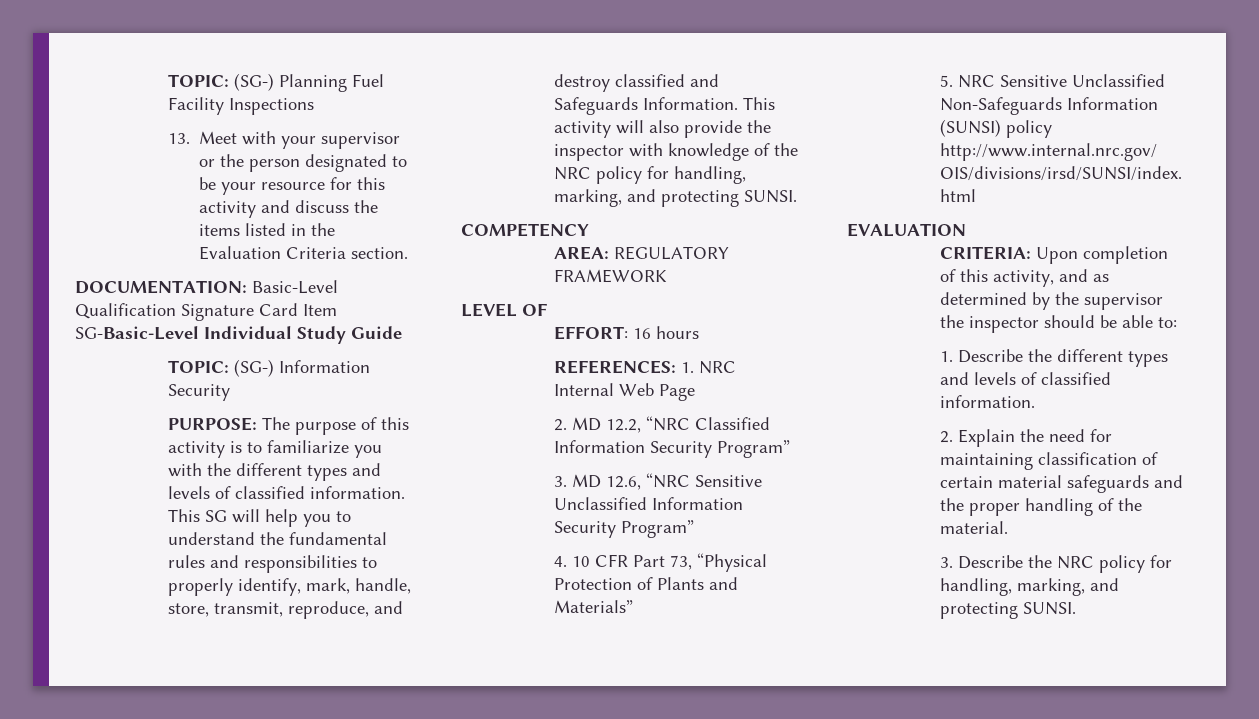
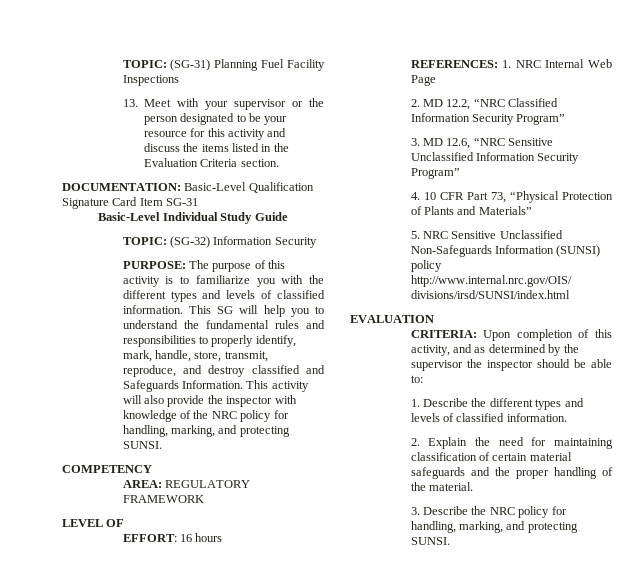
- TOPIC: (SG-) Planning Fuel Facility Inspections
+ TOPIC: (SG-31) Planning Fuel Facility Inspections
- DOCUMENTATION: Basic-Level Qualification Signature Card Item SG-Basic-Level Individual Study Guide
+ DOCUMENTATION: Basic-Level Qualification Signature Card Item SG-31
+ Basic-Level Individual Study Guide
- TOPIC: (SG-) Information Security
+ TOPIC: (SG-32) Information Security

